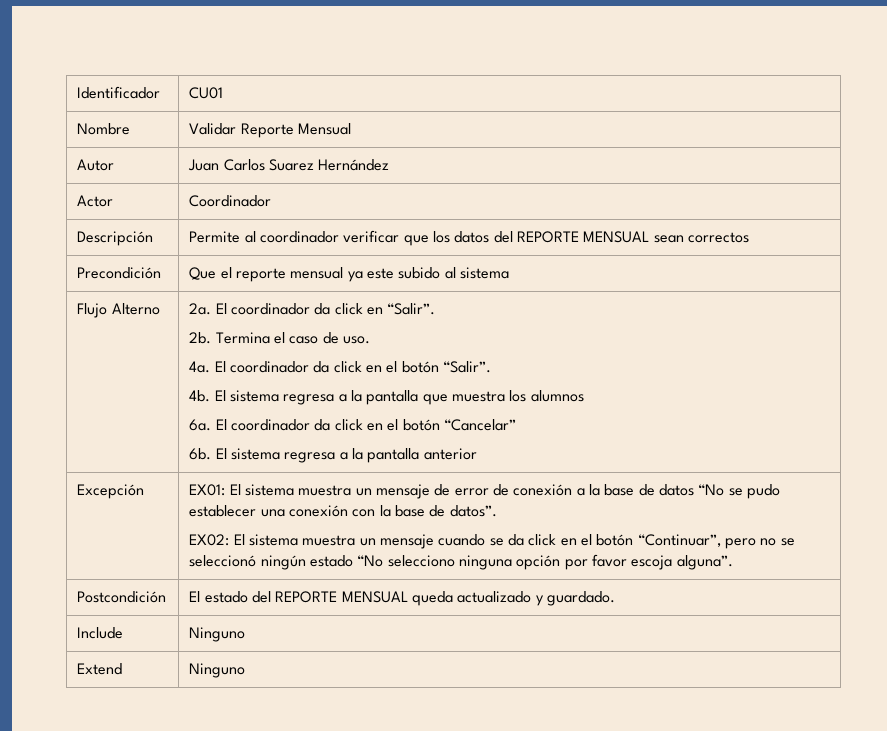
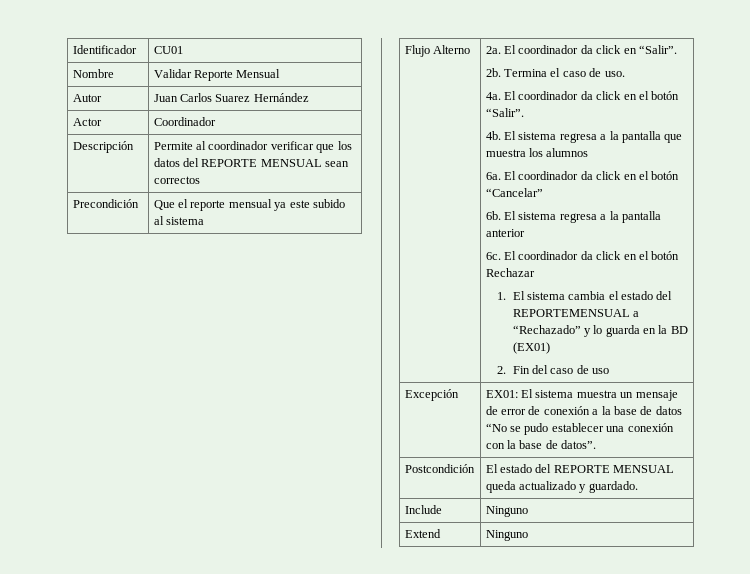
+ 6c. El coordinador da click en el botón Rechazar
+ 1. El sistema cambia el estado del REPORTEMENSUAL a “Rechazado” y lo guarda en la BD (EX01)
+ 2. Fin del caso de uso
- EX02: El sistema muestra un mensaje cuando se da click en el botón “Continuar”, pero no se seleccionó ningún estado “No selecciono ninguna opción por favor escoja alguna”.

